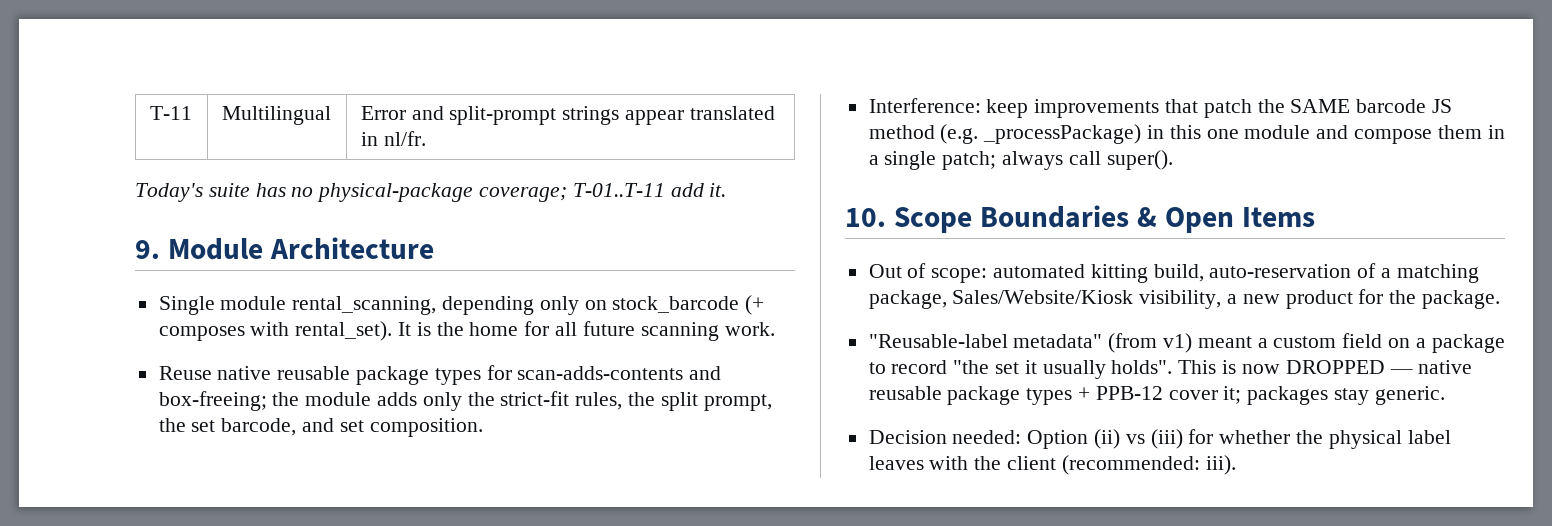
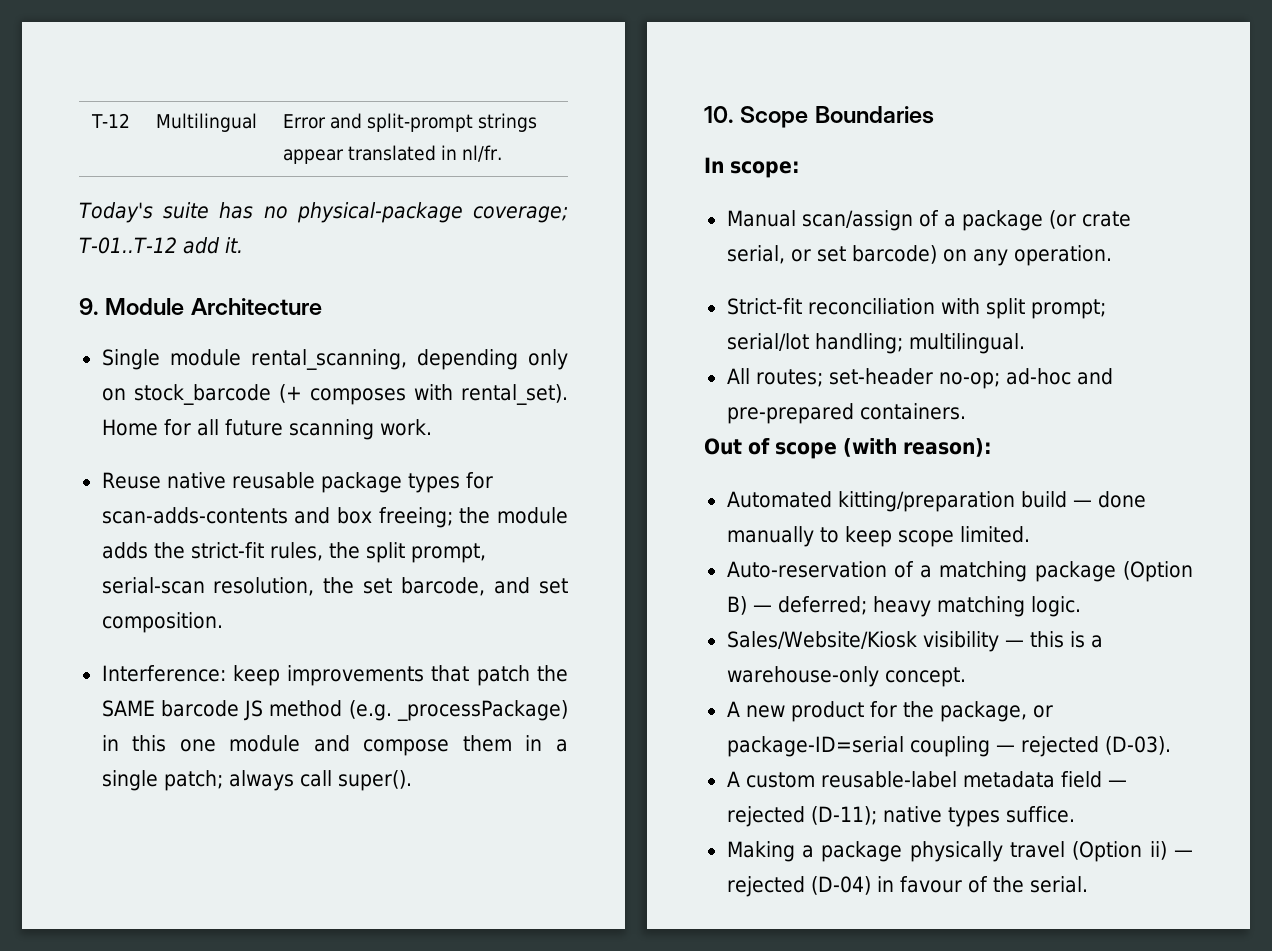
- T-11 | Multilingual | Error and split-prompt strings appear translated in nl/fr.
+ T-12 | Multilingual | Error and split-prompt strings appear translated in nl/fr.
- Today's suite has no physical-package coverage; T-01..T-11 add it.
+ Today's suite has no physical-package coverage; T-01..T-12 add it.
- It is the home for all future scanning work.
+ Home for all future scanning work.
- Reuse native reusable package types for scan-adds-contents and box-freeing; the module adds only the strict-fit rules, the split prompt, the set barcode, and set composition.
+ Reuse native reusable package types for scan-adds-contents and box freeing; the module adds the strict-fit rules, the split prompt, serial-scan resolution, the set barcode, and set composition.
- 10. Scope Boundaries & Open Items
- Out of scope: automated kitting build, auto-reservation of a matching package, Sales/Website/Kiosk visibility, a new product for the package.
- "Reusable-label metadata" (from v1) meant a custom field on a package to record "the set it usually holds". This is now DROPPED — native reusable package types + PPB-12 cover it; packages stay generic.
- Decision needed: Option (ii) vs (iii) for whether the physical label leaves with the client (recommended: iii).
+ 10. Scope Boundaries
+ In scope:
+ Manual scan/assign of a package (or crate serial, or set barcode) on any operation.
+ Strict-fit reconciliation with split prompt; serial/lot handling; multilingual.
+ All routes; set-header no-op; ad-hoc and pre-prepared containers.
+ Out of scope (with reason):
+ Automated kitting/preparation build — done manually to keep scope limited.
+ Auto-reservation of a matching package (Option B) — deferred; heavy matching logic.
+ Sales/Website/Kiosk visibility — this is a warehouse-only concept.
+ A new product for the package, or package-ID=serial coupling — rejected (D-03).
+ A custom reusable-label metadata field — rejected (D-11); native types suffice.
+ Making a package physically travel (Option ii) — rejected (D-04) in favour of the serial.

